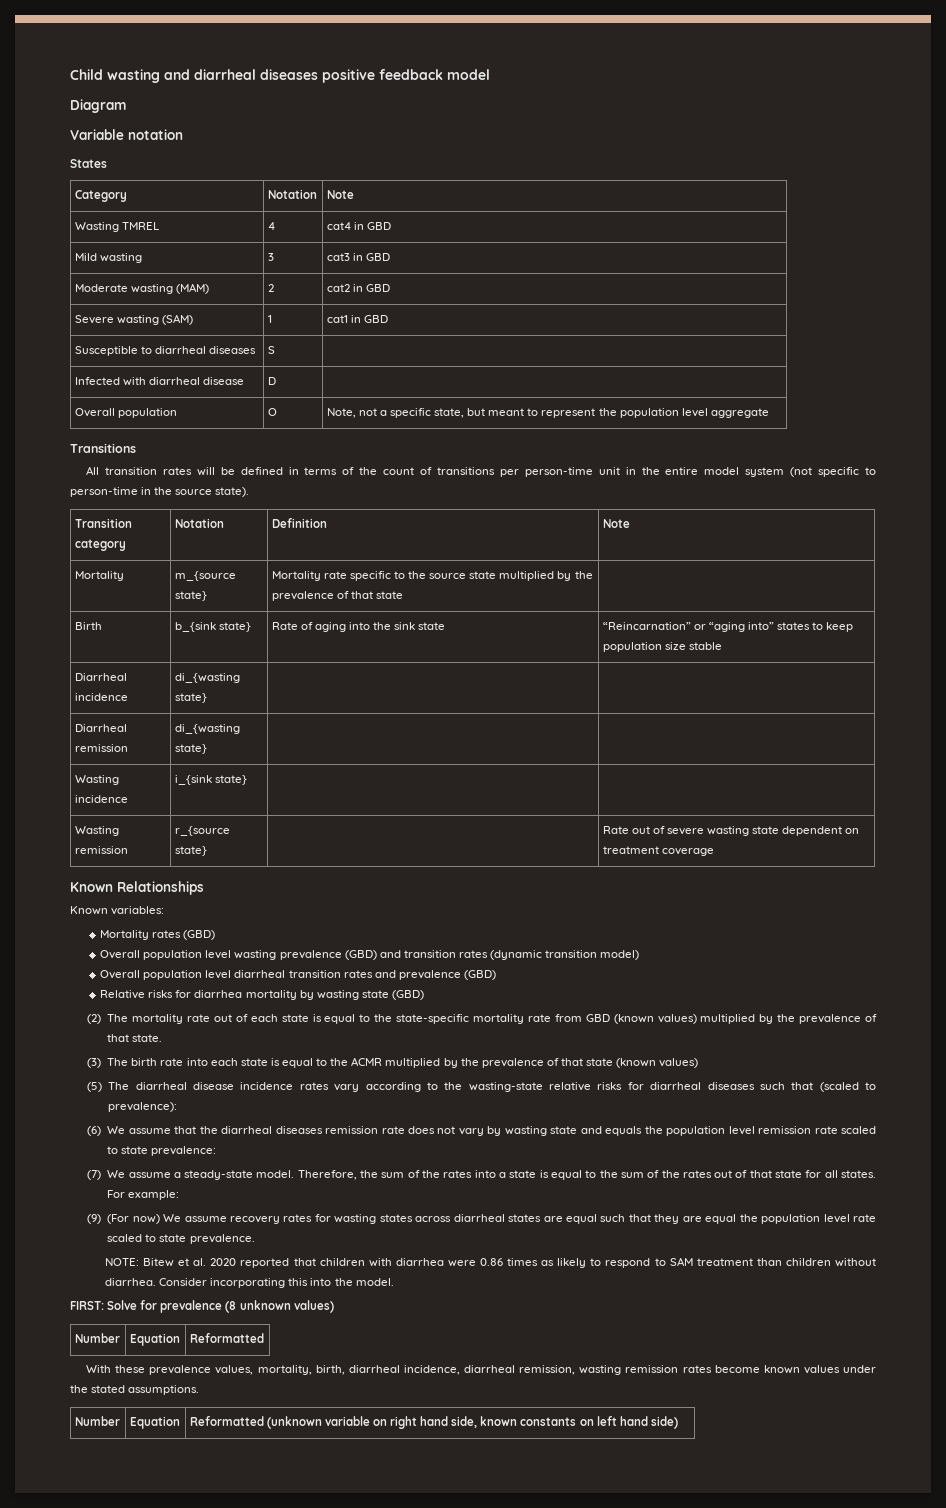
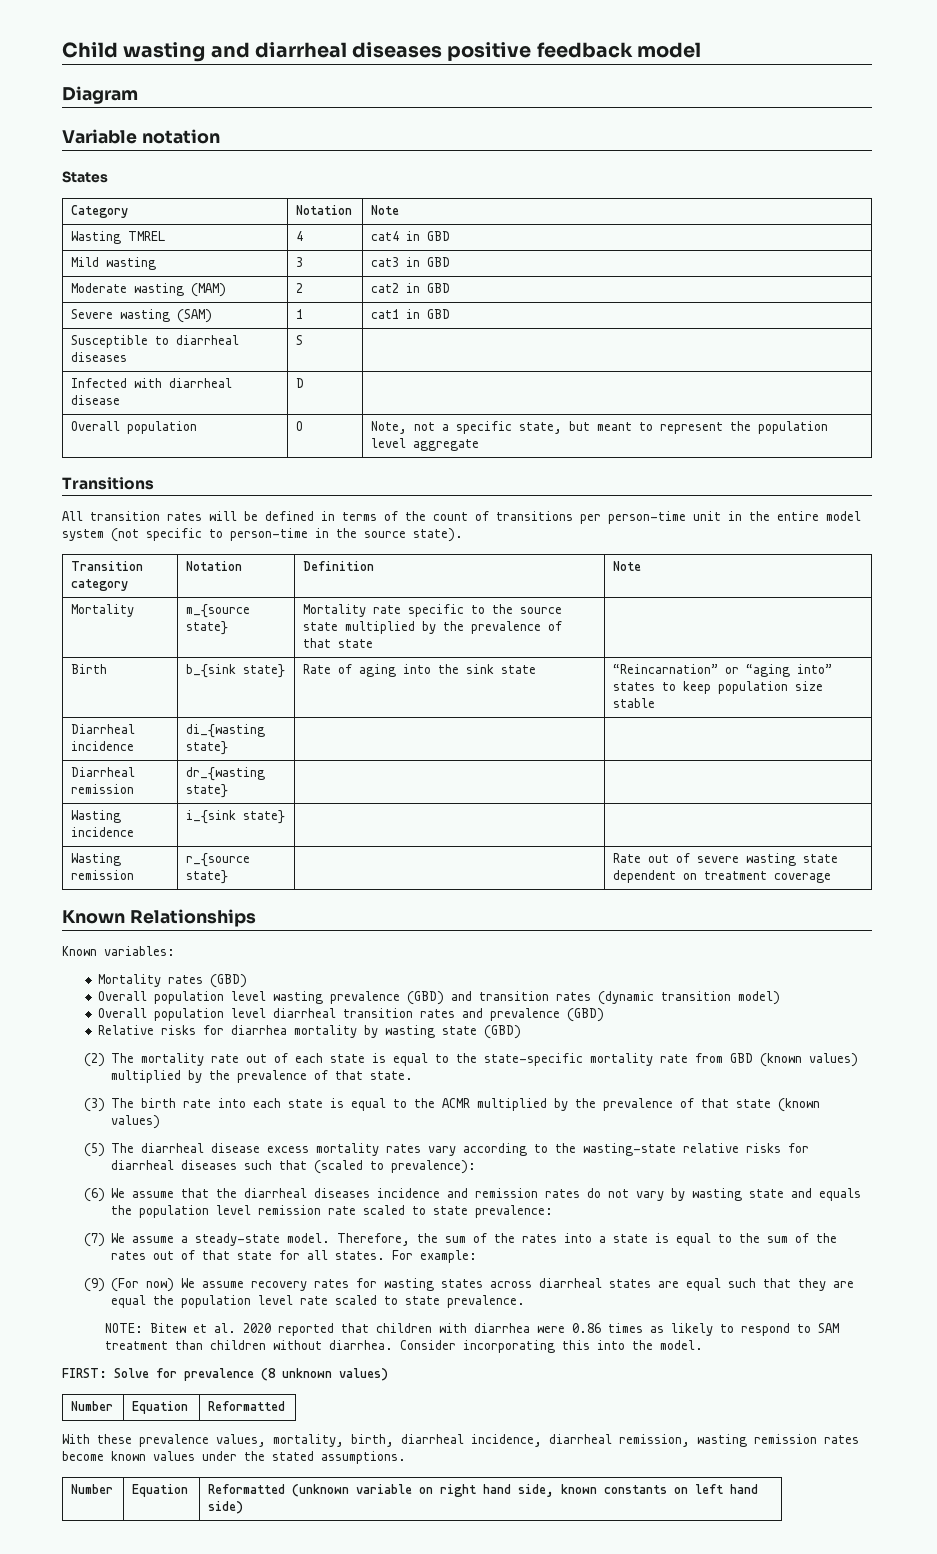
- Diarrheal remission | di_{wasting state} | |
+ Diarrheal remission | dr_{wasting state} | |
- (5) The diarrheal disease incidence rates vary according to the wasting-state relative risks for diarrheal diseases such that (scaled to prevalence):
+ (5) The diarrheal disease excess mortality rates vary according to the wasting-state relative risks for diarrheal diseases such that (scaled to prevalence):
- (6) We assume that the diarrheal diseases remission rate does not vary by wasting state and equals the population level remission rate scaled to state prevalence:
+ (6) We assume that the diarrheal diseases incidence and remission rates do not vary by wasting state and equals the population level remission rate scaled to state prevalence:

